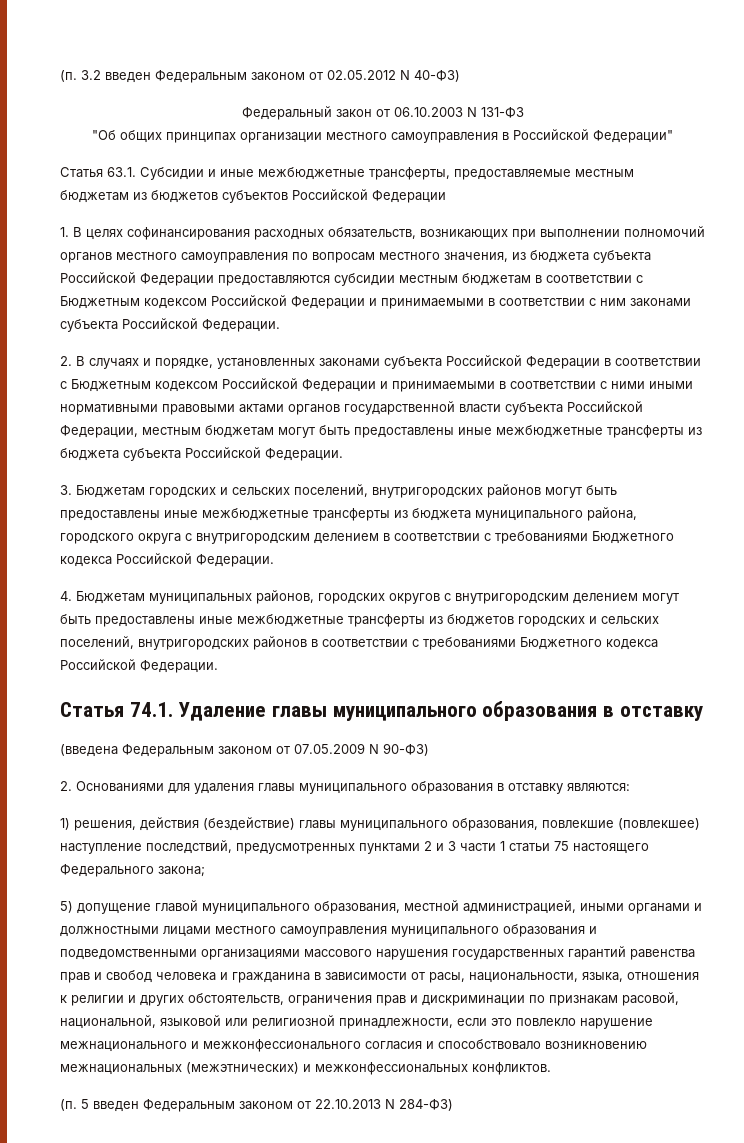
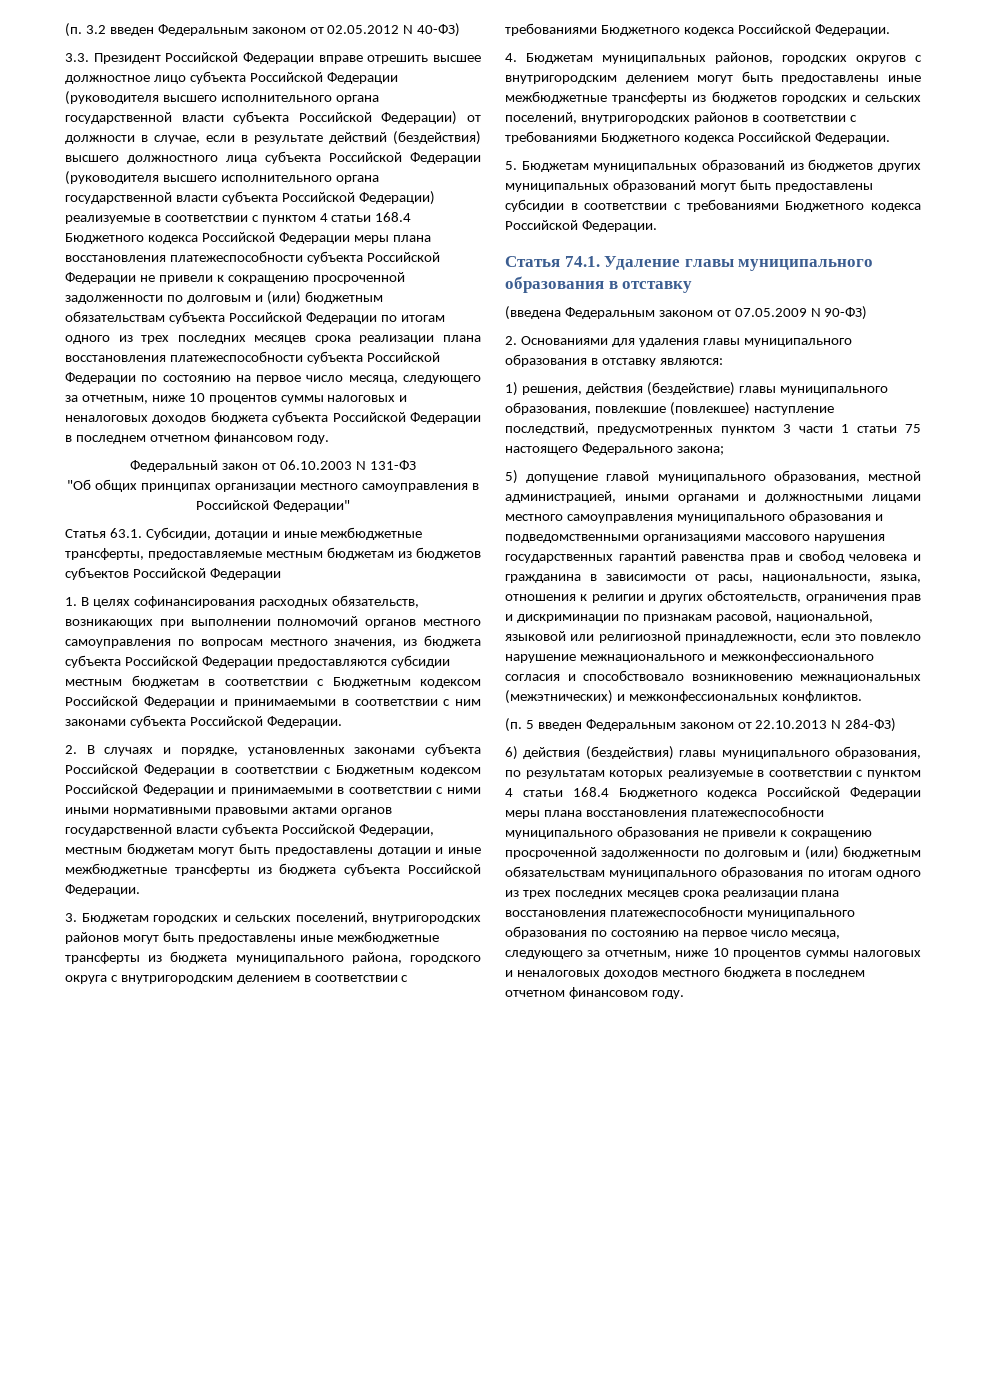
+ 3.3. Президент Российской Федерации вправе отрешить высшее должностное лицо субъекта Российской Федерации (руководителя высшего исполнительного органа государственной власти субъекта Российской Федерации) от должности в случае, если в результате действий (бездействия) высшего должностного лица субъекта Российской Федерации (руководителя высшего исполнительного органа государственной власти субъекта Российской Федерации) реализуемые в соответствии с пунктом 4 статьи 168.4 Бюджетного кодекса Российской Федерации меры плана восстановления платежеспособности субъекта Российской Федерации не привели к сокращению просроченной задолженности по долговым и (или) бюджетным обязательствам субъекта Российской Федерации по итогам одного из трех последних месяцев срока реализации плана восстановления платежеспособности субъекта Российской Федерации по состоянию на первое число месяца, следующего за отчетным, ниже 10 процентов суммы налоговых и неналоговых доходов бюджета субъекта Российской Федерации в последнем отчетном финансовом году.
- Статья 63.1. Субсидии и иные межбюджетные трансферты, предоставляемые местным бюджетам из бюджетов субъектов Российской Федерации
+ Статья 63.1. Субсидии, дотации и иные межбюджетные трансферты, предоставляемые местным бюджетам из бюджетов субъектов Российской Федерации
- 2. В случаях и порядке, установленных законами субъекта Российской Федерации в соответствии с Бюджетным кодексом Российской Федерации и принимаемыми в соответствии с ними иными нормативными правовыми актами органов государственной власти субъекта Российской Федерации, местным бюджетам могут быть предоставлены иные межбюджетные трансферты из бюджета субъекта Российской Федерации.
+ 2. В случаях и порядке, установленных законами субъекта Российской Федерации в соответствии с Бюджетным кодексом Российской Федерации и принимаемыми в соответствии с ними иными нормативными правовыми актами органов государственной власти субъекта Российской Федерации, местным бюджетам могут быть предоставлены дотации и иные межбюджетные трансферты из бюджета субъекта Российской Федерации.
+ 5. Бюджетам муниципальных образований из бюджетов других муниципальных образований могут быть предоставлены субсидии в соответствии с требованиями Бюджетного кодекса Российской Федерации.
- 1) решения, действия (бездействие) главы муниципального образования, повлекшие (повлекшее) наступление последствий, предусмотренных пунктами 2 и 3 части 1 статьи 75 настоящего Федерального закона;
+ 1) решения, действия (бездействие) главы муниципального образования, повлекшие (повлекшее) наступление последствий, предусмотренных пунктом 3 части 1 статьи 75 настоящего Федерального закона;
+ 6) действия (бездействия) главы муниципального образования, по результатам которых реализуемые в соответствии с пунктом 4 статьи 168.4 Бюджетного кодекса Российской Федерации меры плана восстановления платежеспособности муниципального образования не привели к сокращению просроченной задолженности по долговым и (или) бюджетным обязательствам муниципального образования по итогам одного из трех последних месяцев срока реализации плана восстановления платежеспособности муниципального образования по состоянию на первое число месяца, следующего за отчетным, ниже 10 процентов суммы налоговых и неналоговых доходов местного бюджета в последнем отчетном финансовом году.

